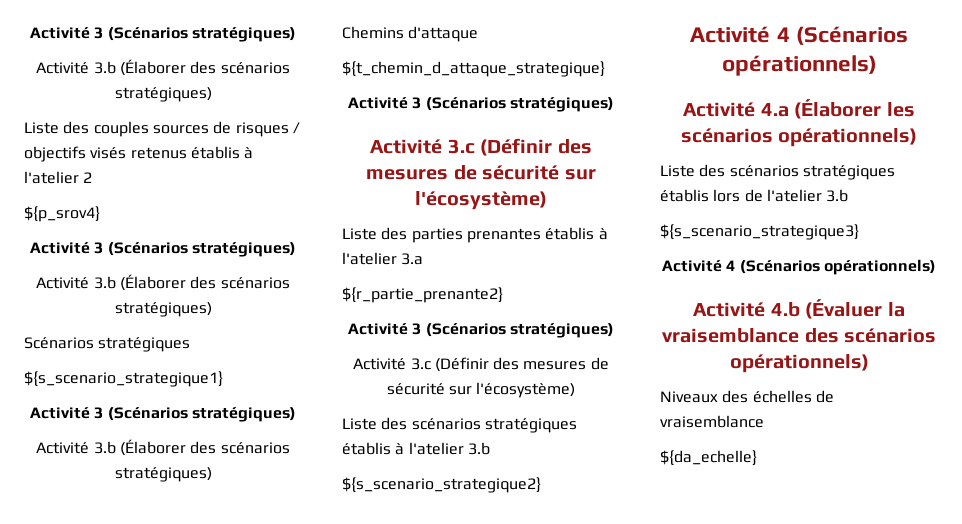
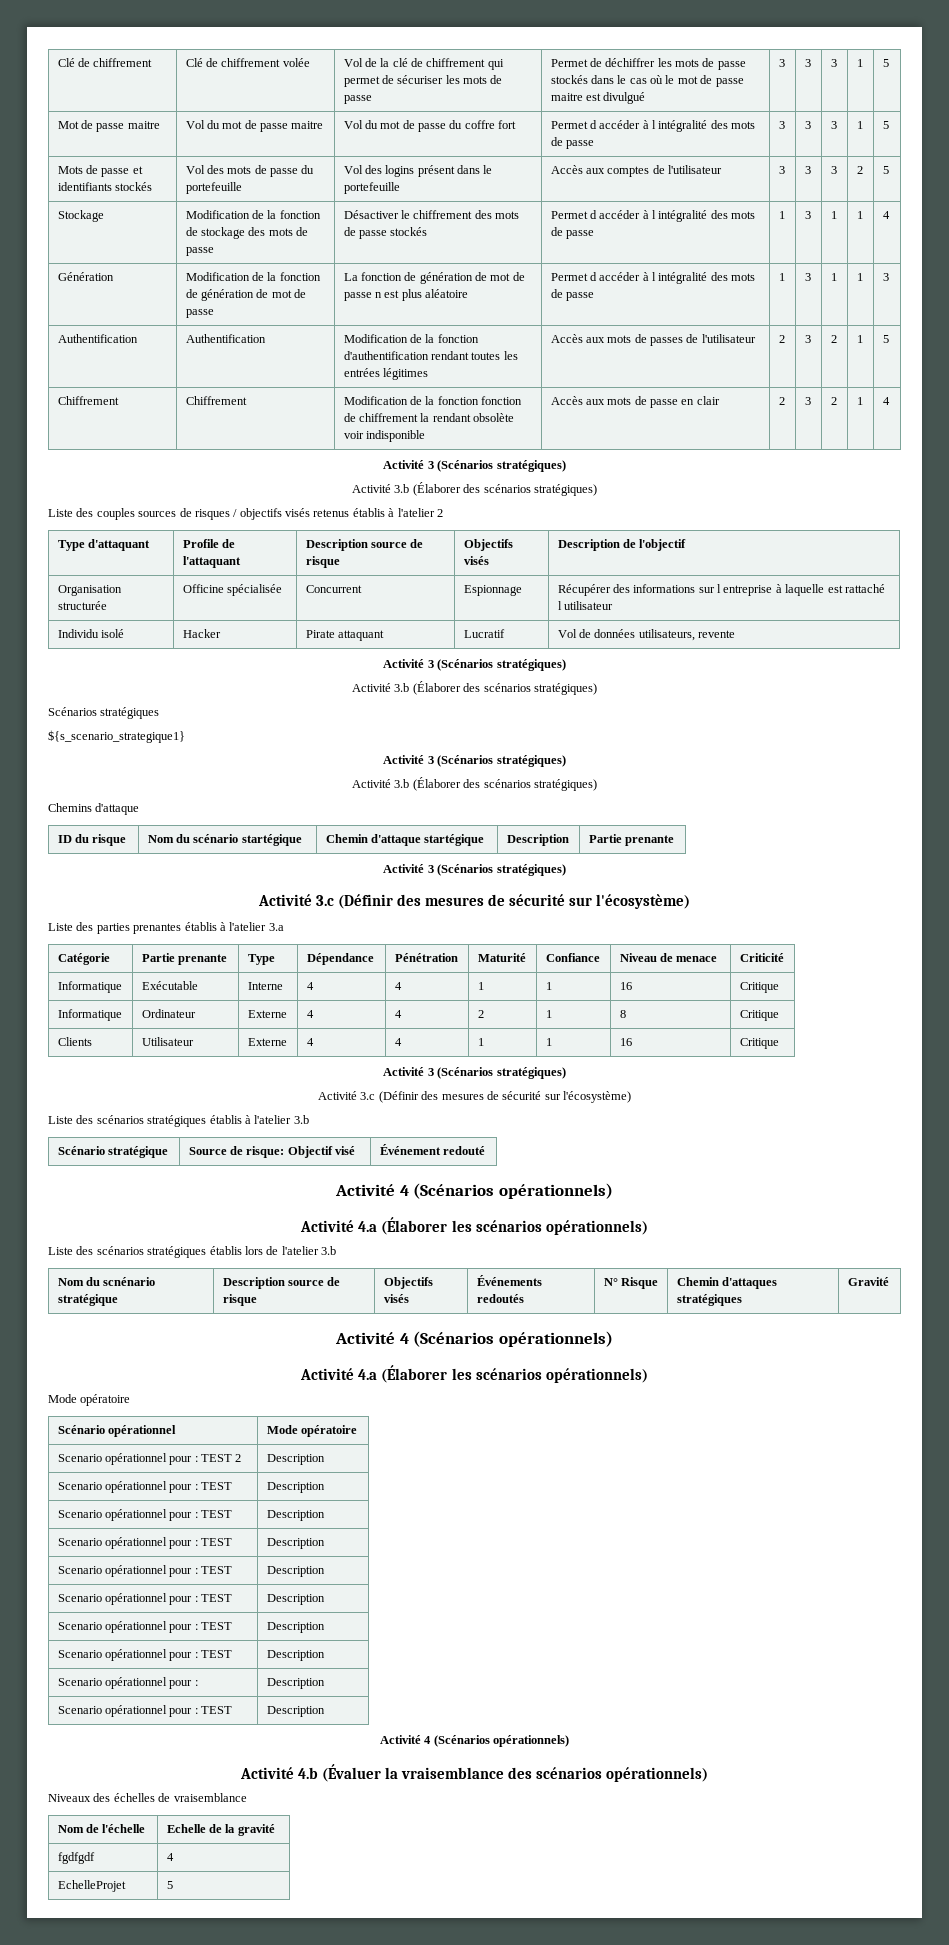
+ Clé de chiffrement | Clé de chiffrement volée | Vol de la clé de chiffrement qui permet de sécuriser les mots de passe | Permet de déchiffrer les mots de passe stockés dans le cas où le mot de passe maitre est divulgué | 3 | 3 | 3 | 1 | 5
+ Mot de passe maitre | Vol du mot de passe maitre | Vol du mot de passe du coffre fort | Permet d accéder à l intégralité des mots de passe | 3 | 3 | 3 | 1 | 5
+ Mots de passe et identifiants stockés | Vol des mots de passe du portefeuille | Vol des logins présent dans le portefeuille | Accès aux comptes de l'utilisateur | 3 | 3 | 3 | 2 | 5
+ Stockage | Modification de la fonction de stockage des mots de passe | Désactiver le chiffrement des mots de passe stockés | Permet d accéder à l intégralité des mots de passe | 1 | 3 | 1 | 1 | 4
+ Génération | Modification de la fonction de génération de mot de passe | La fonction de génération de mot de passe n est plus aléatoire | Permet d accéder à l intégralité des mots de passe | 1 | 3 | 1 | 1 | 3
+ Authentification | Authentification | Modification de la fonction d'authentification rendant toutes les entrées légitimes | Accès aux mots de passes de l'utilisateur | 2 | 3 | 2 | 1 | 5
+ Chiffrement | Chiffrement | Modification de la fonction fonction de chiffrement la rendant obsolète voir indisponible | Accès aux mots de passe en clair | 2 | 3 | 2 | 1 | 4
- ${p_srov4}
+ Type d'attaquant | Profile de l'attaquant | Description source de risque | Objectifs visés | Description de l'objectif
+ Organisation structurée | Officine spécialisée | Concurrent | Espionnage | Récupérer des informations sur l entreprise à laquelle est rattaché l utilisateur
+ Individu isolé | Hacker | Pirate attaquant | Lucratif | Vol de données utilisateurs, revente
- ${t_chemin_d_attaque_strategique}
+ ID du risque | Nom du scénario startégique | Chemin d'attaque startégique | Description | Partie prenante
- ${r_partie_prenante2}
+ Catégorie | Partie prenante | Type | Dépendance | Pénétration | Maturité | Confiance | Niveau de menace | Criticité
+ Informatique | Exécutable | Interne | 4 | 4 | 1 | 1 | 16 | Critique
+ Informatique | Ordinateur | Externe | 4 | 4 | 2 | 1 | 8 | Critique
+ Clients | Utilisateur | Externe | 4 | 4 | 1 | 1 | 16 | Critique
- ${s_scenario_strategique2}
+ Scénario stratégique | Source de risque: Objectif visé | Événement redouté
- ${s_scenario_strategique3}
+ Nom du scnénario stratégique | Description source de risque | Objectifs visés | Événements redoutés | N° Risque | Chemin d'attaques stratégiques | Gravité
+ Activité 4 (Scénarios opérationnels)
+ Activité 4.a (Élaborer les scénarios opérationnels)
+ Mode opératoire
+ Scénario opérationnel | Mode opératoire
+ Scenario opérationnel pour : TEST 2 | Description
+ Scenario opérationnel pour : TEST | Description
+ Scenario opérationnel pour : TEST | Description
+ Scenario opérationnel pour : TEST | Description
+ Scenario opérationnel pour : TEST | Description
+ Scenario opérationnel pour : TEST | Description
+ Scenario opérationnel pour : TEST | Description
+ Scenario opérationnel pour : TEST | Description
+ Scenario opérationnel pour : | Description
+ Scenario opérationnel pour : TEST | Description
- ${da_echelle}
+ Nom de l'échelle | Echelle de la gravité
+ fgdfgdf | 4
+ EchelleProjet | 5

